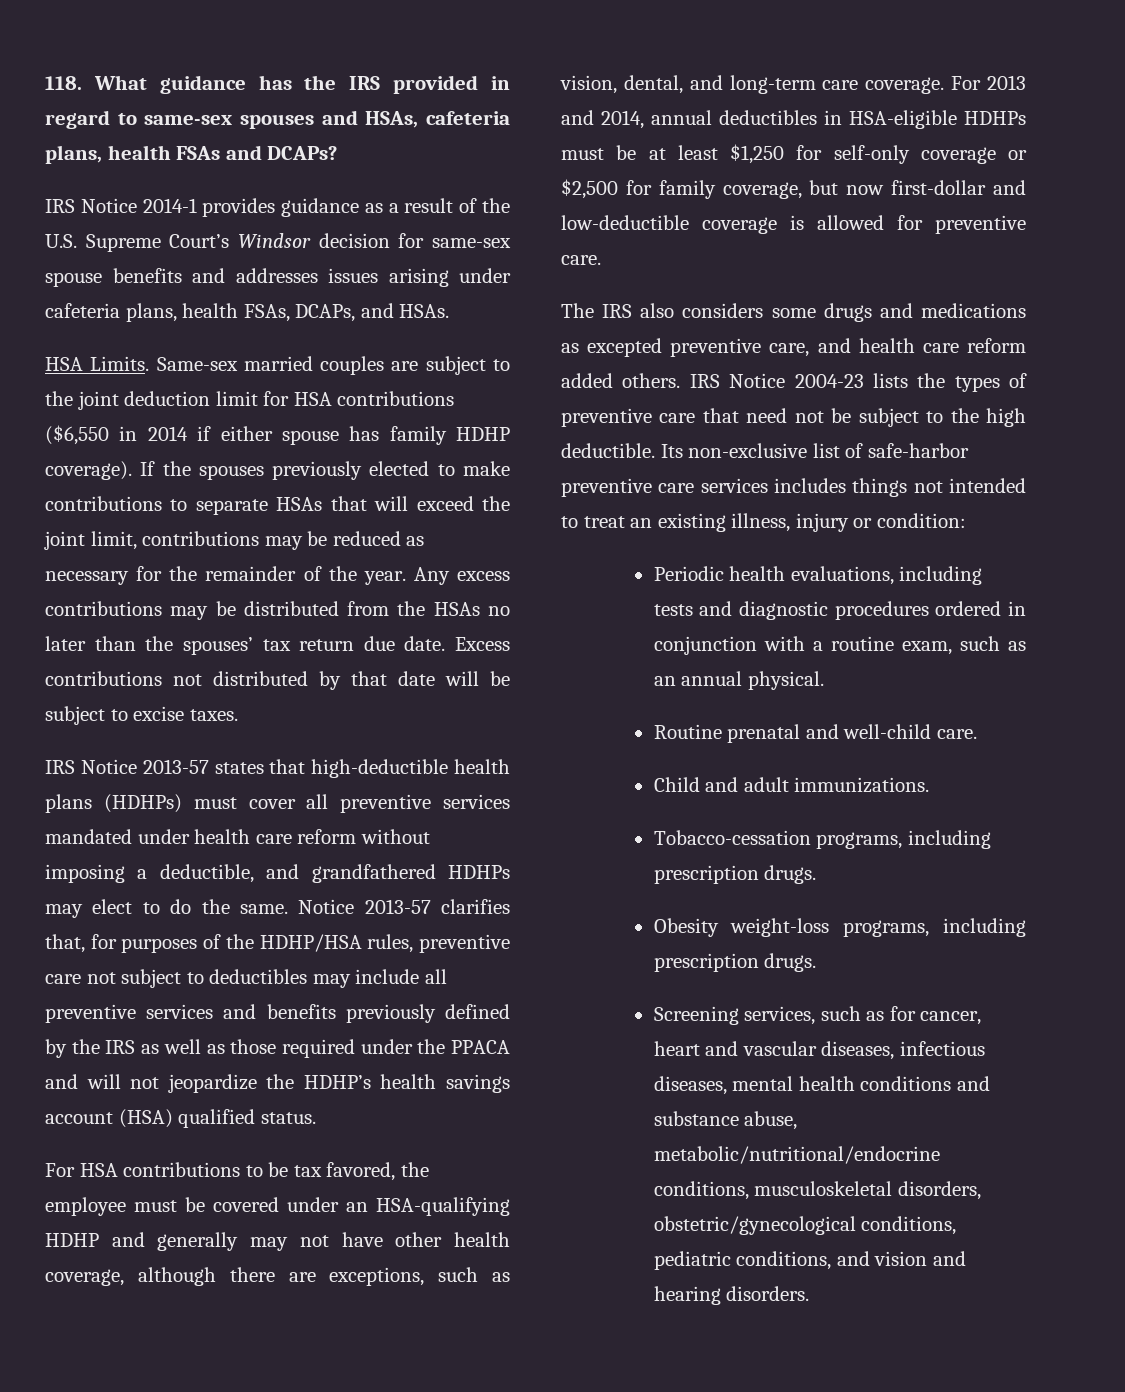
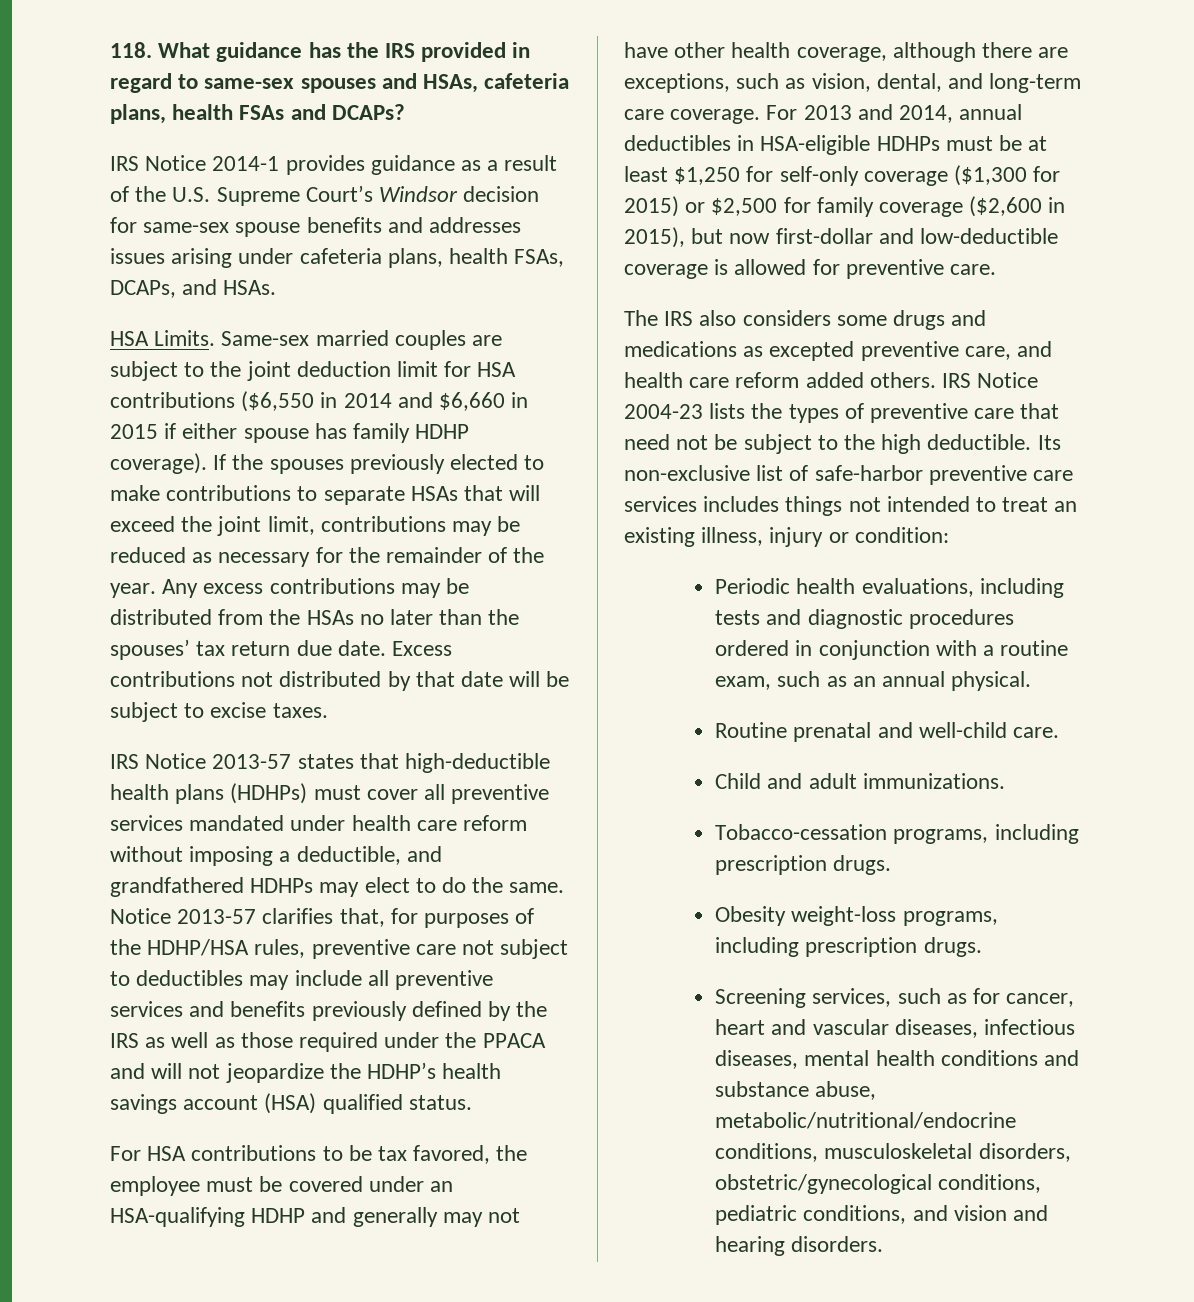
- Same-sex married couples are subject to the joint deduction limit for HSA contributions ($6,550 in 2014 if either spouse has family HDHP coverage).
+ Same-sex married couples are subject to the joint deduction limit for HSA contributions ($6,550 in 2014 and $6,660 in 2015 if either spouse has family HDHP coverage).
- For 2013 and 2014, annual deductibles in HSA-eligible HDHPs must be at least $1,250 for self-only coverage or $2,500 for family coverage, but now first-dollar and low-deductible coverage is allowed for preventive care.
+ For 2013 and 2014, annual deductibles in HSA-eligible HDHPs must be at least $1,250 for self-only coverage ($1,300 for 2015) or $2,500 for family coverage ($2,600 in 2015), but now first-dollar and low-deductible coverage is allowed for preventive care.

